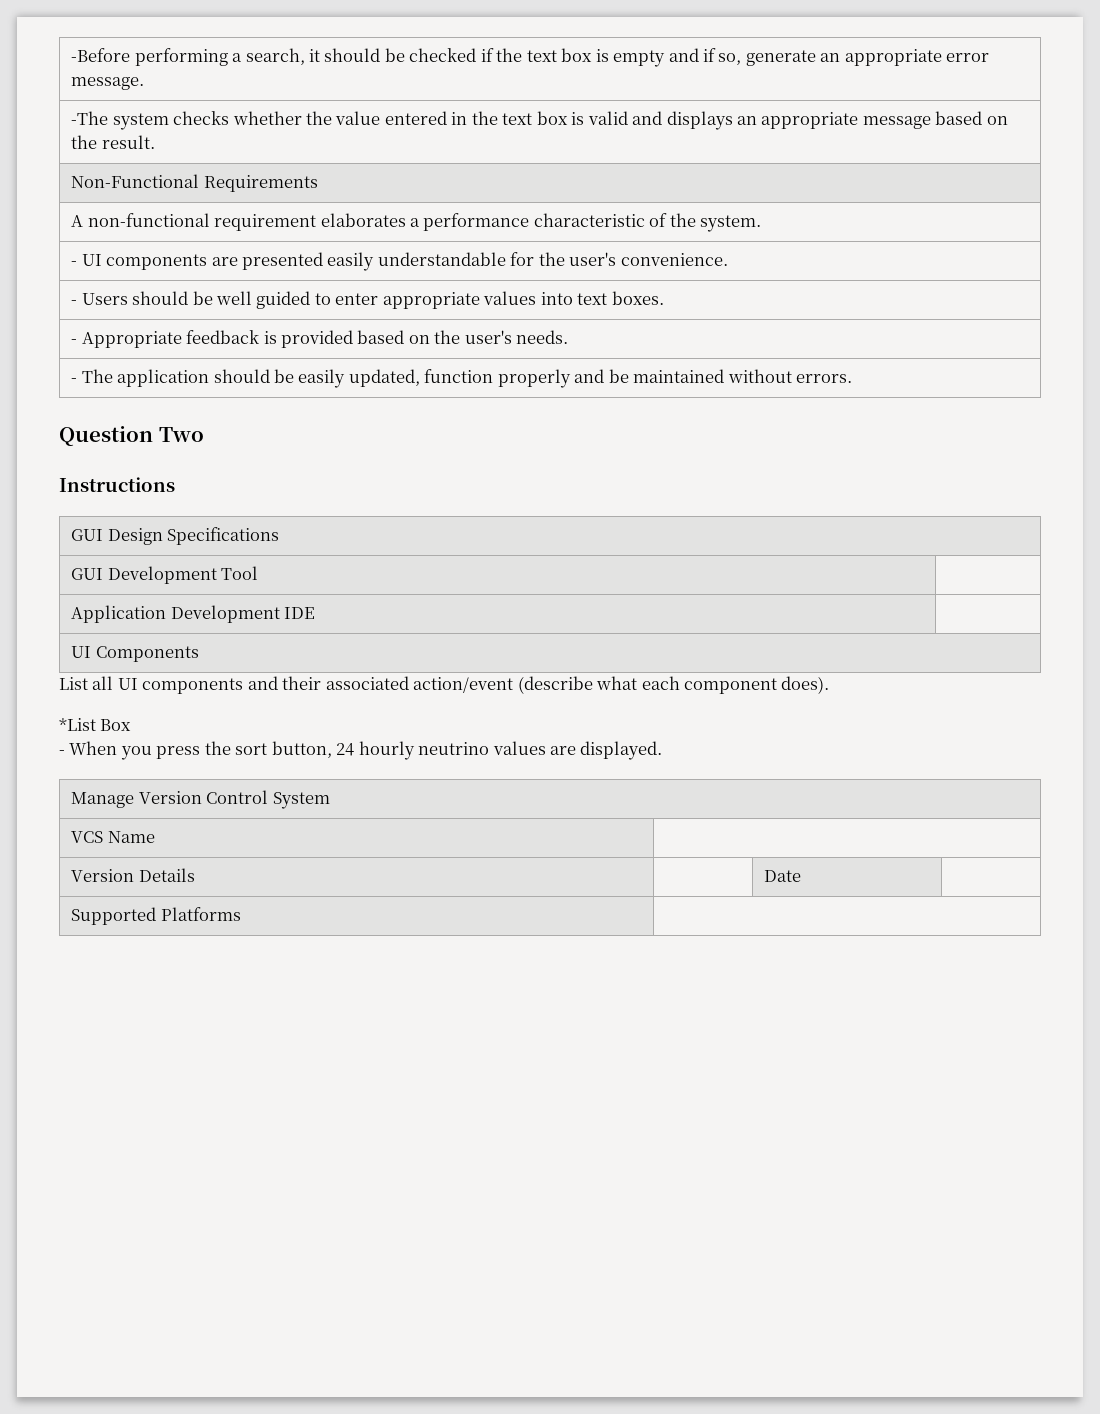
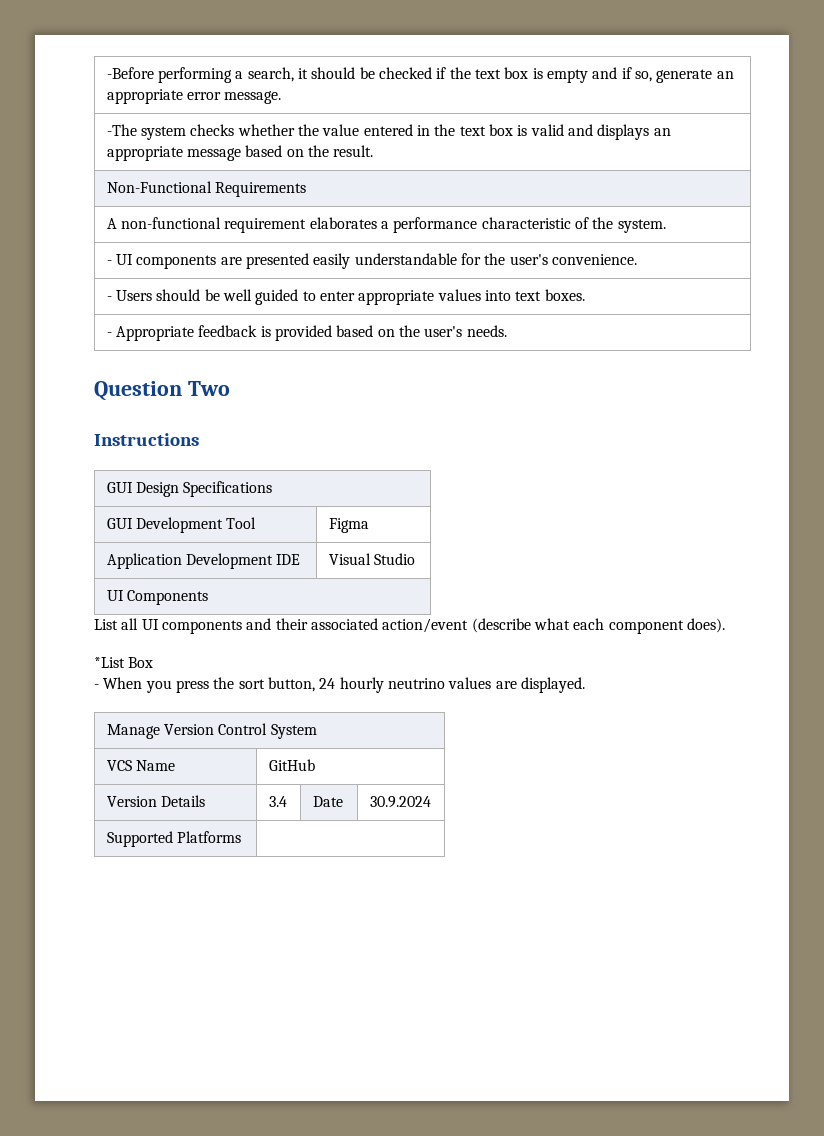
- - The application should be easily updated, function properly and be maintained without errors.
- GUI Development Tool |
+ GUI Development Tool | Figma
- Application Development IDE |
+ Application Development IDE | Visual Studio
- VCS Name |
+ VCS Name | GitHub
- Version Details | | Date |
+ Version Details | 3.4 | Date | 30.9.2024

